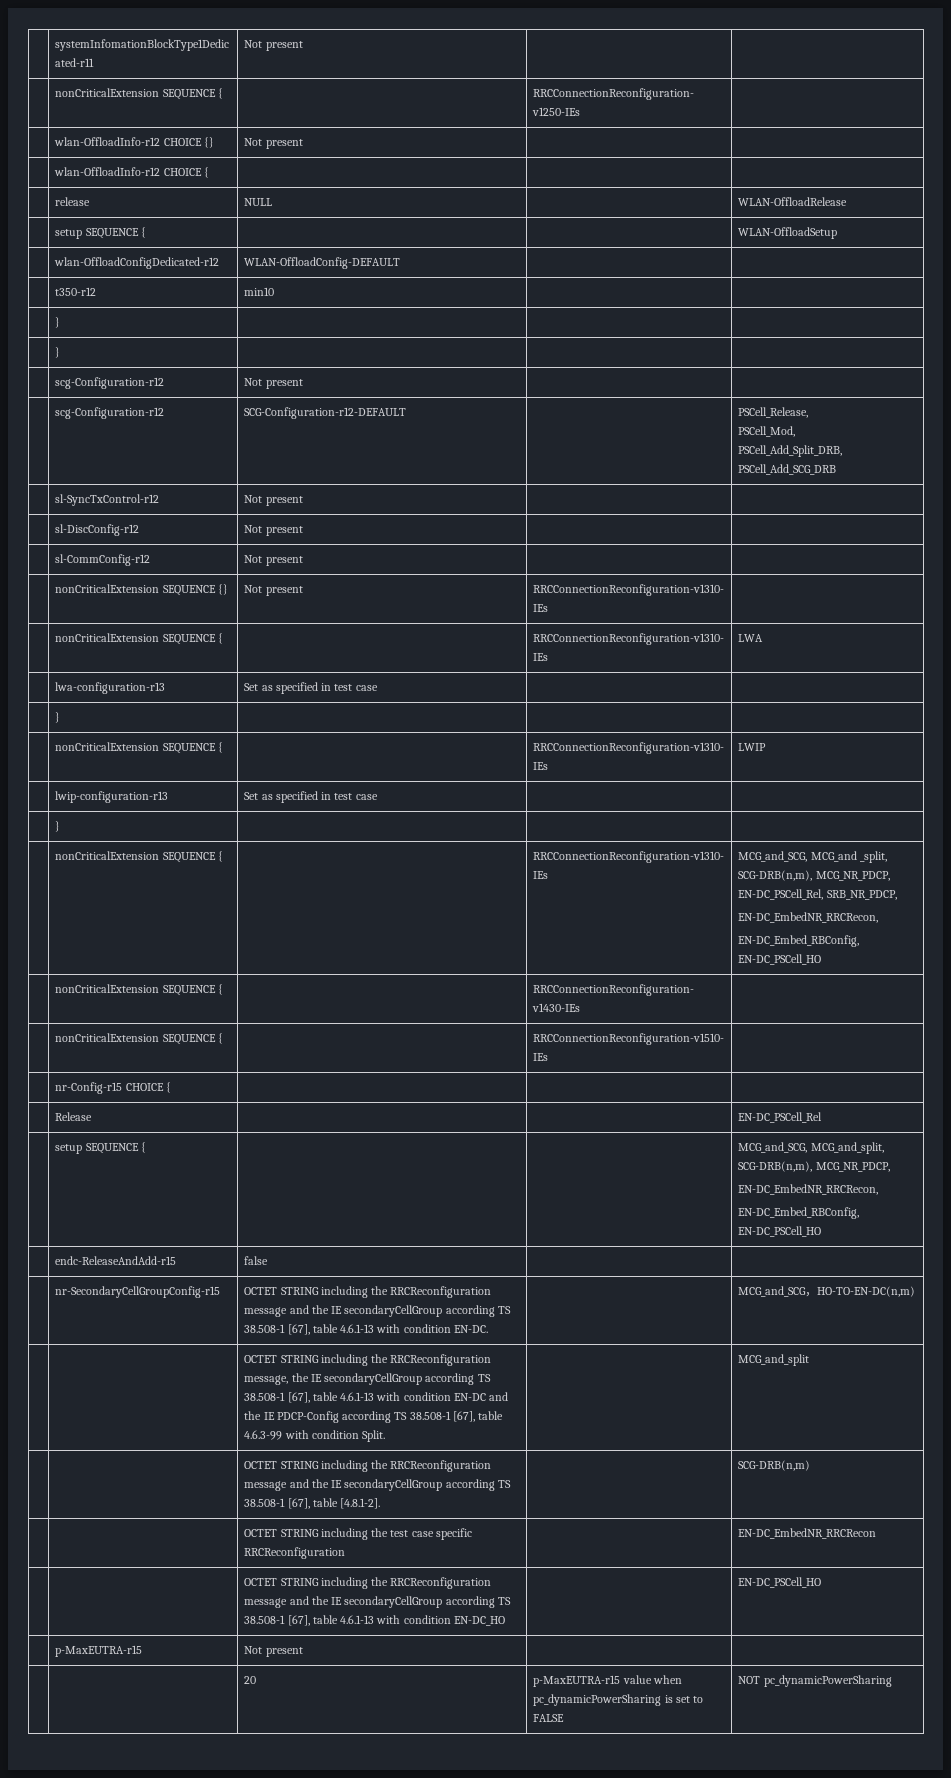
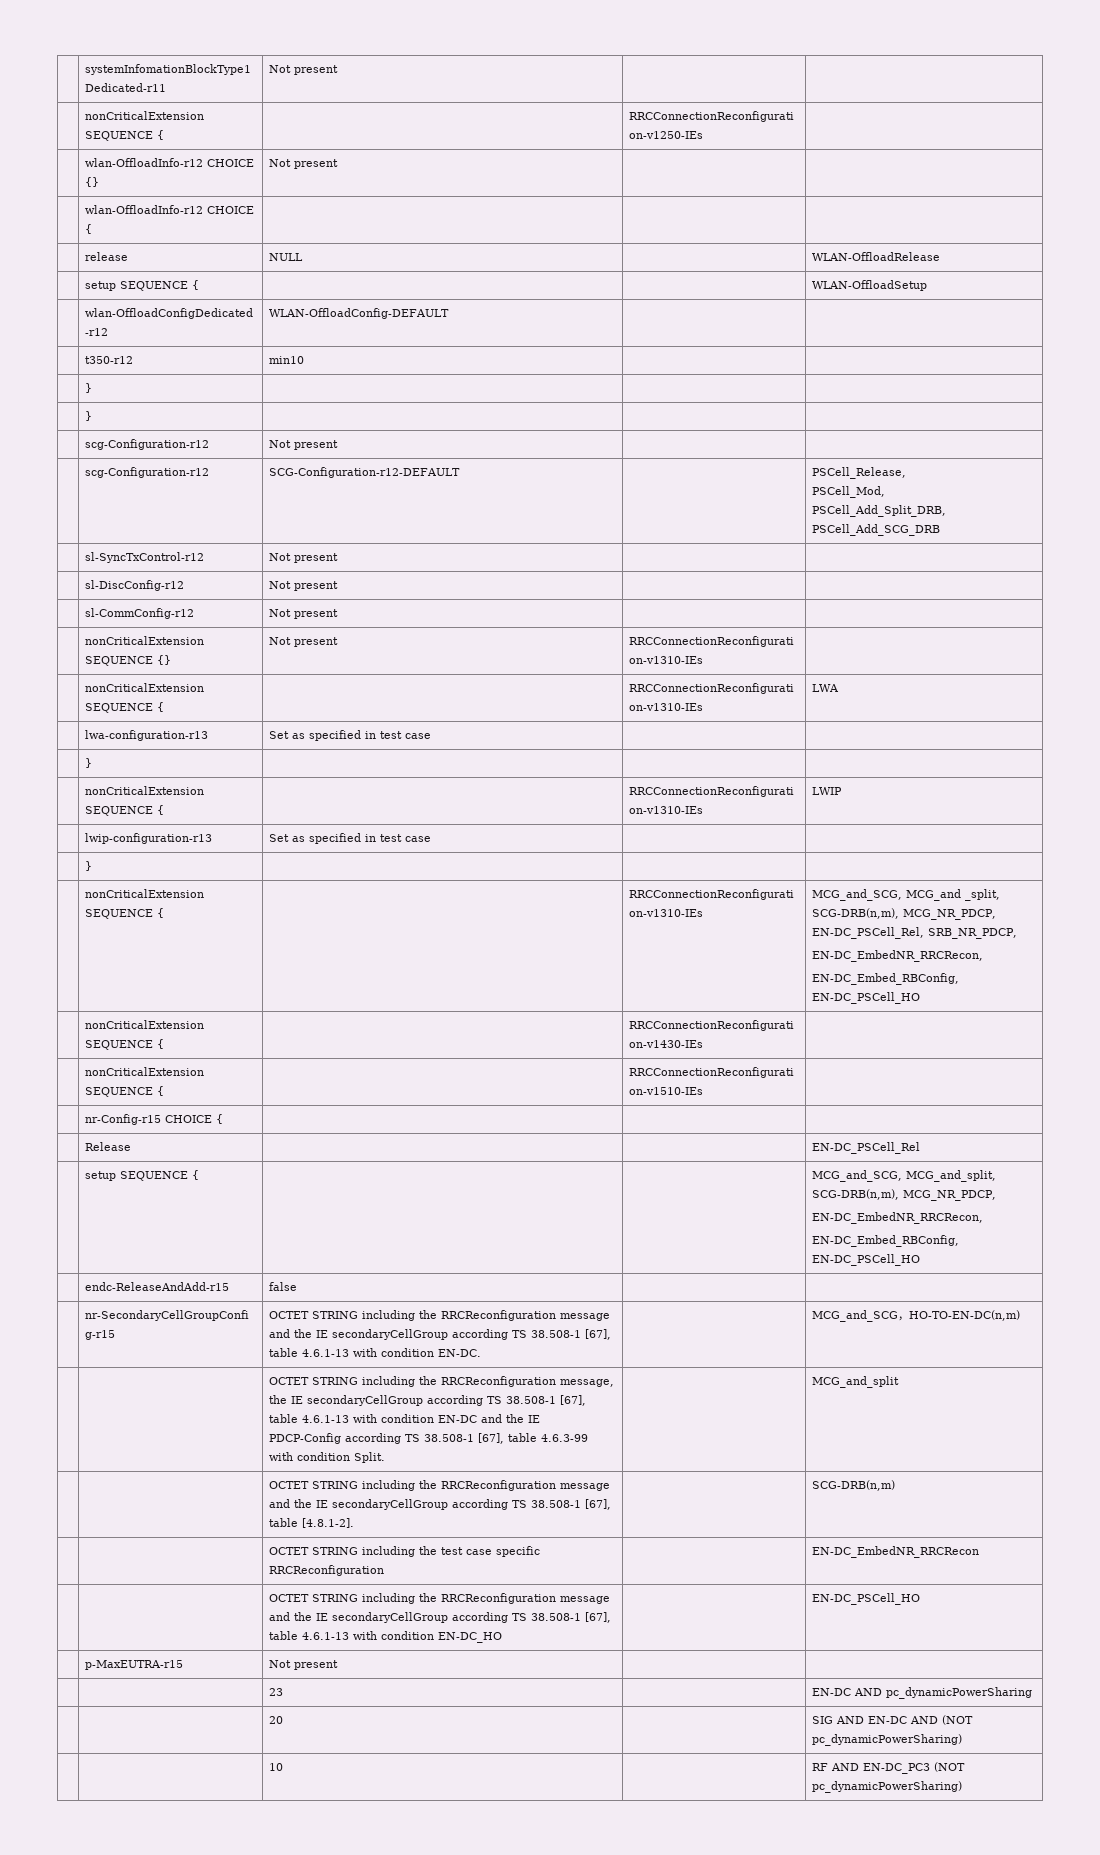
- | | 20 | p-MaxEUTRA-r15 value when pc_dynamicPowerSharing is set to FALSE | NOT pc_dynamicPowerSharing
+ | | 23 | | EN-DC AND pc_dynamicPowerSharing
+ | | 20 | | SIG AND EN-DC AND (NOT pc_dynamicPowerSharing)
+ | | 10 | | RF AND EN-DC_PC3 (NOT pc_dynamicPowerSharing)

